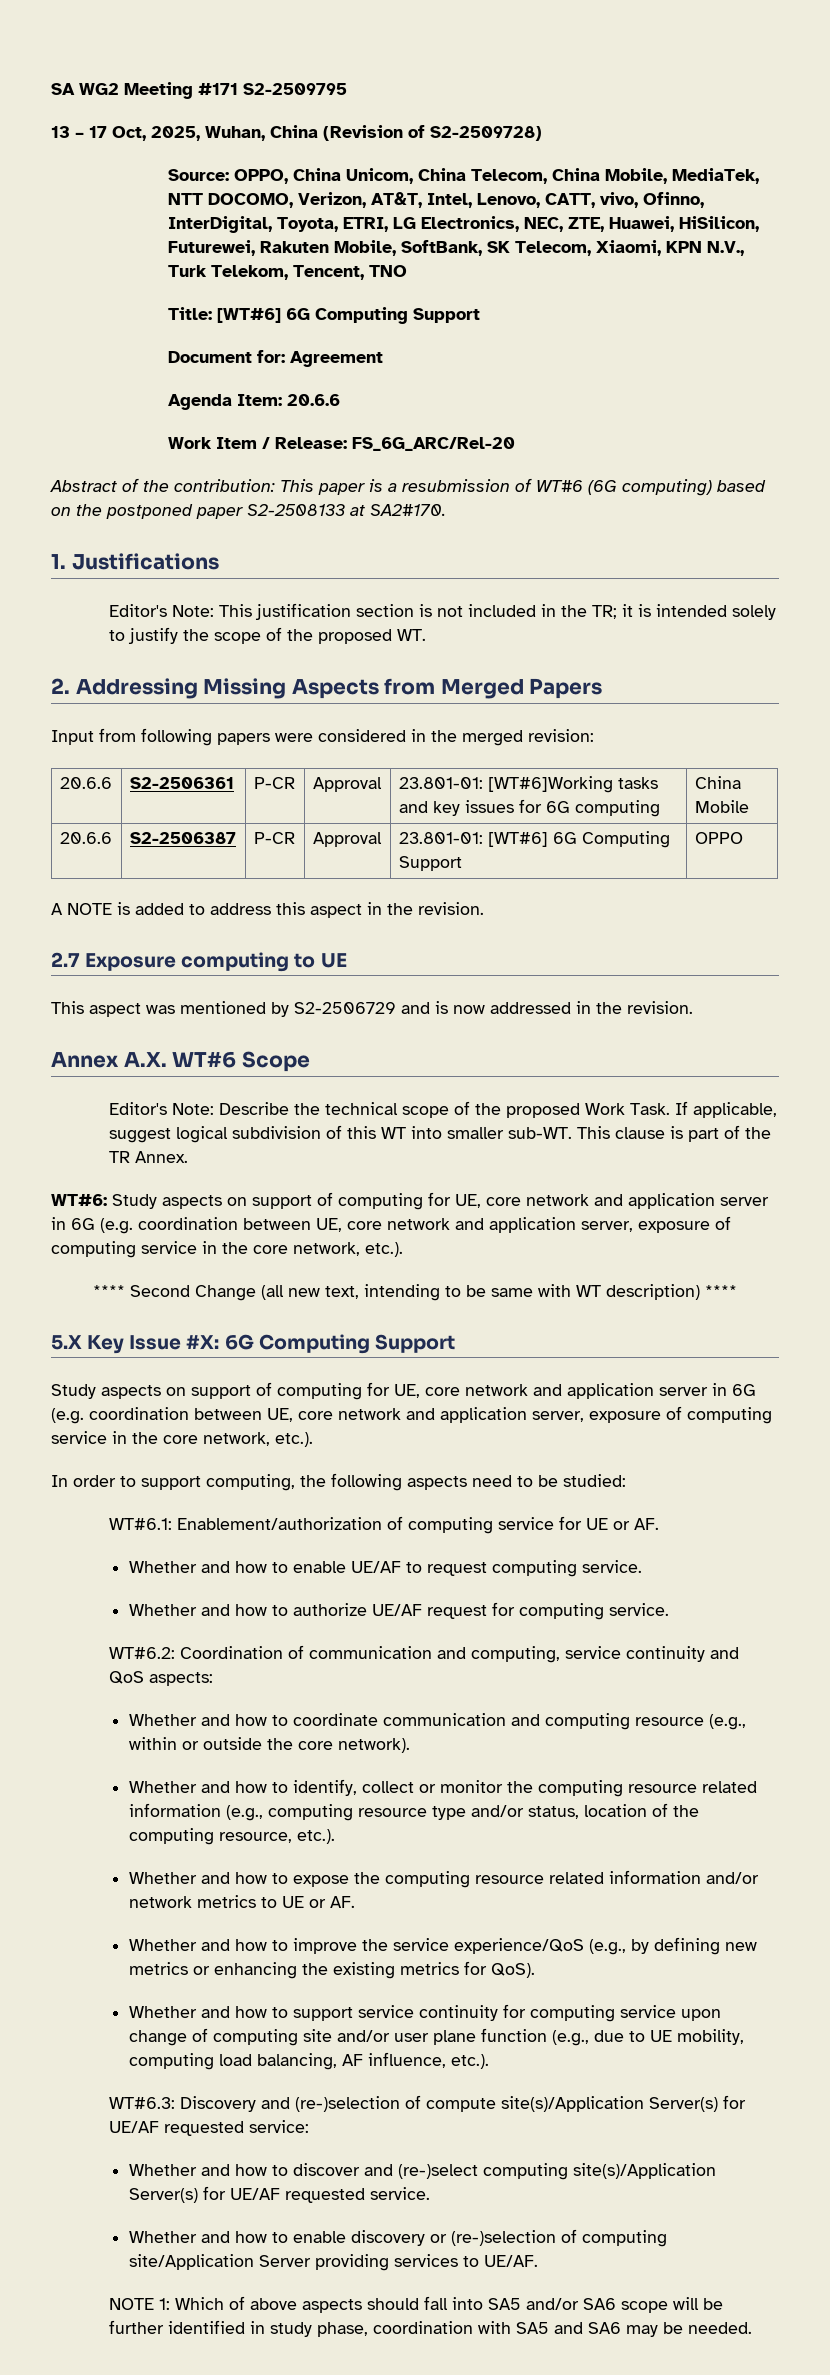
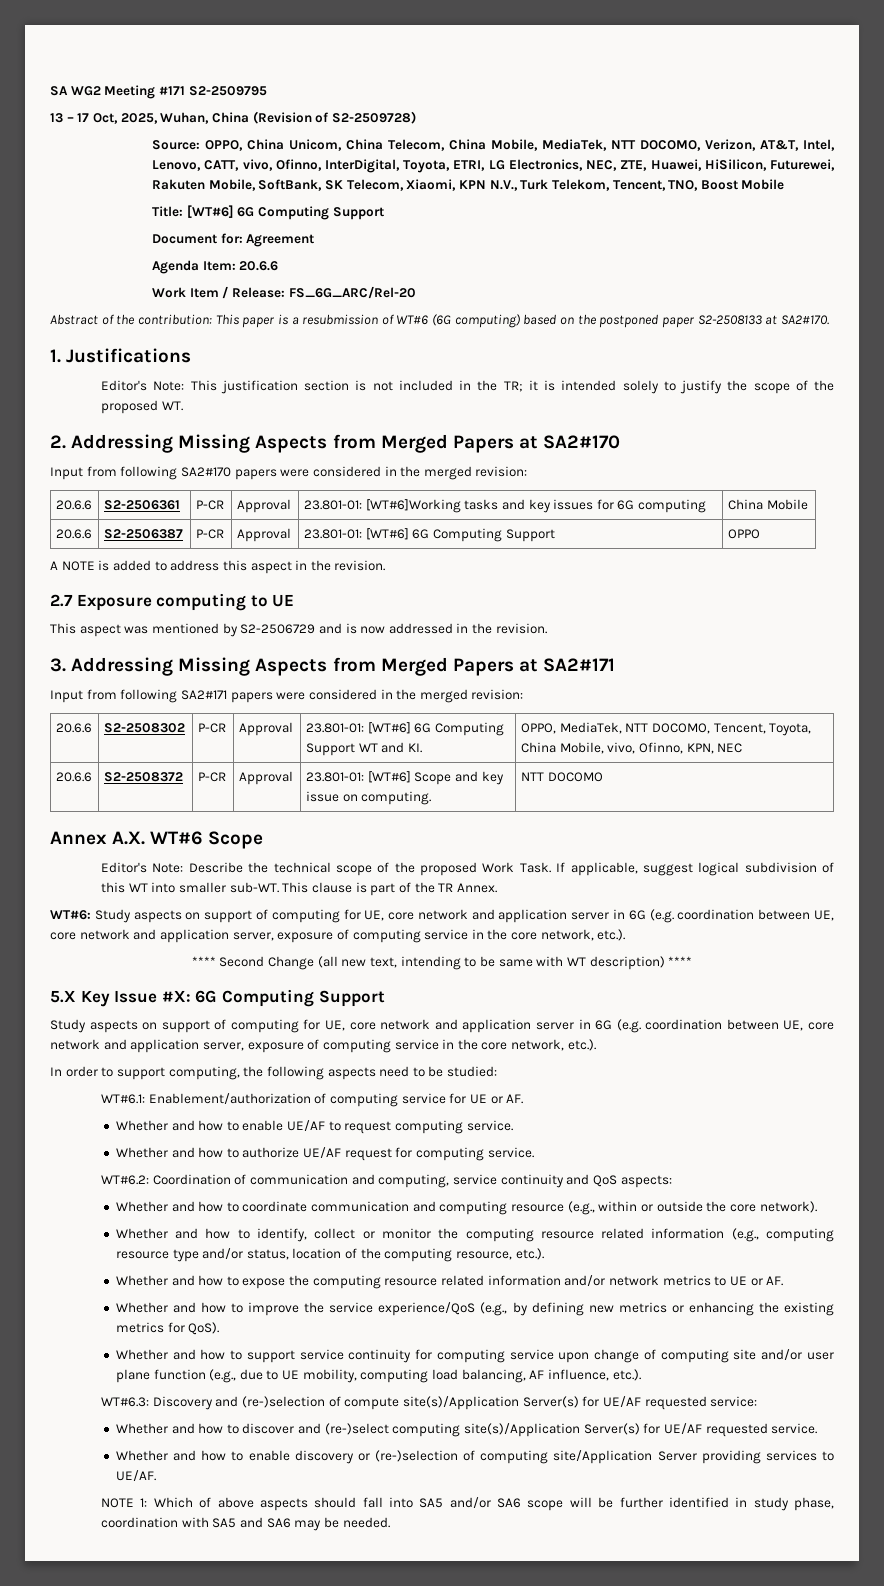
- Source: OPPO, China Unicom, China Telecom, China Mobile, MediaTek, NTT DOCOMO, Verizon, AT&T, Intel, Lenovo, CATT, vivo, Ofinno, InterDigital, Toyota, ETRI, LG Electronics, NEC, ZTE, Huawei, HiSilicon, Futurewei, Rakuten Mobile, SoftBank, SK Telecom, Xiaomi, KPN N.V., Turk Telekom, Tencent, TNO
+ Source: OPPO, China Unicom, China Telecom, China Mobile, MediaTek, NTT DOCOMO, Verizon, AT&T, Intel, Lenovo, CATT, vivo, Ofinno, InterDigital, Toyota, ETRI, LG Electronics, NEC, ZTE, Huawei, HiSilicon, Futurewei, Rakuten Mobile, SoftBank, SK Telecom, Xiaomi, KPN N.V., Turk Telekom, Tencent, TNO, Boost Mobile
- 2. Addressing Missing Aspects from Merged Papers
- Input from following papers were considered in the merged revision:
+ 2. Addressing Missing Aspects from Merged Papers at SA2#170
+ Input from following SA2#170 papers were considered in the merged revision:
+ 3. Addressing Missing Aspects from Merged Papers at SA2#171
+ Input from following SA2#171 papers were considered in the merged revision:
+ 20.6.6 | S2-2508302 | P-CR | Approval | 23.801-01: [WT#6] 6G Computing Support WT and KI. | OPPO, MediaTek, NTT DOCOMO, Tencent, Toyota, China Mobile, vivo, Ofinno, KPN, NEC
+ 20.6.6 | S2-2508372 | P-CR | Approval | 23.801-01: [WT#6] Scope and key issue on computing. | NTT DOCOMO

